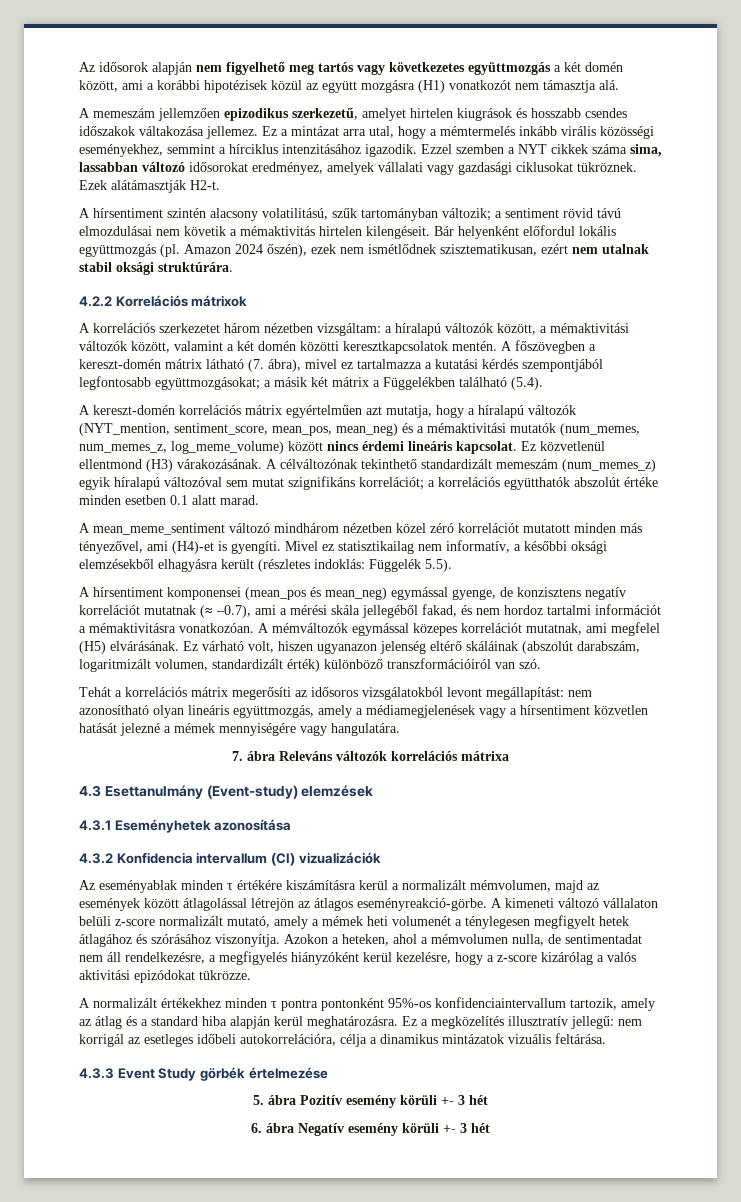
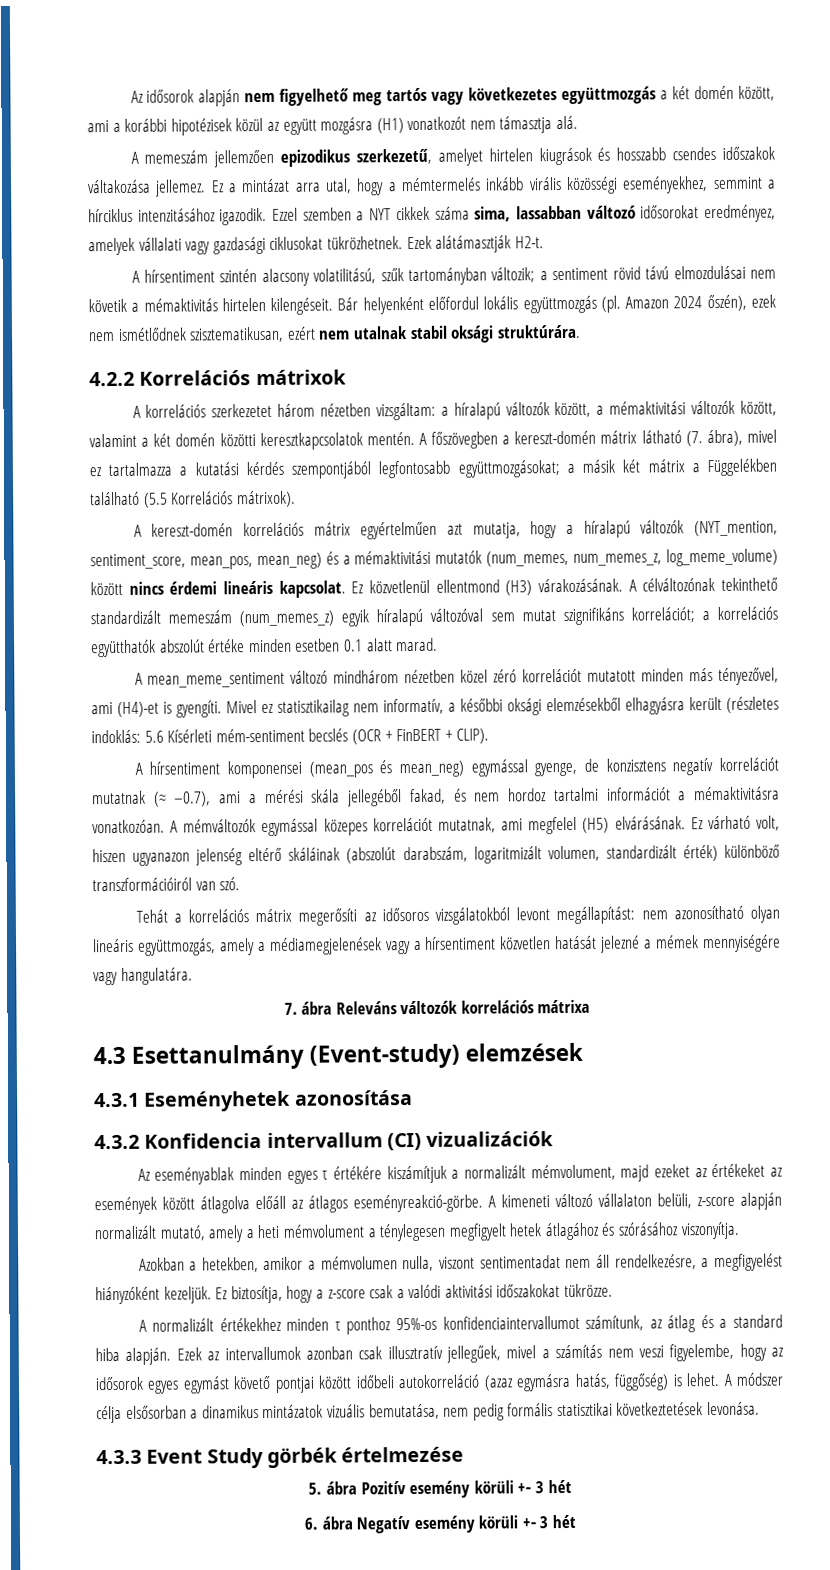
- Ezzel szemben a NYT cikkek száma sima, lassabban változó idősorokat eredményez, amelyek vállalati vagy gazdasági ciklusokat tükröznek.
+ Ezzel szemben a NYT cikkek száma sima, lassabban változó idősorokat eredményez, amelyek vállalati vagy gazdasági ciklusokat tükrözhetnek.
- A főszövegben a kereszt-domén mátrix látható (7. ábra), mivel ez tartalmazza a kutatási kérdés szempontjából legfontosabb együttmozgásokat; a másik két mátrix a Függelékben található (5.4).
+ A főszövegben a kereszt-domén mátrix látható (7. ábra), mivel ez tartalmazza a kutatási kérdés szempontjából legfontosabb együttmozgásokat; a másik két mátrix a Függelékben található (5.5 Korrelációs mátrixok).
- Mivel ez statisztikailag nem informatív, a későbbi oksági elemzésekből elhagyásra került (részletes indoklás: Függelék 5.5).
+ Mivel ez statisztikailag nem informatív, a későbbi oksági elemzésekből elhagyásra került (részletes indoklás: 5.6 Kísérleti mém-sentiment becslés (OCR + FinBERT + CLIP).
- Az eseményablak minden τ értékére kiszámításra kerül a normalizált mémvolumen, majd az események között átlagolással létrejön az átlagos eseményreakció-görbe.
+ Az eseményablak minden egyes τ értékére kiszámítjuk a normalizált mémvolument, majd ezeket az értékeket az események között átlagolva előáll az átlagos eseményreakció-görbe.
- A kimeneti változó vállalaton belüli z-score normalizált mutató, amely a mémek heti volumenét a ténylegesen megfigyelt hetek átlagához és szórásához viszonyítja. Azokon a heteken, ahol a mémvolumen nulla, de sentimentadat nem áll rendelkezésre, a megfigyelés hiányzóként kerül kezelésre, hogy a z-score kizárólag a valós aktivitási epizódokat tükrözze.
+ A kimeneti változó vállalaton belüli, z-score alapján normalizált mutató, amely a heti mémvolument a ténylegesen megfigyelt hetek átlagához és szórásához viszonyítja.
+ Azokban a hetekben, amikor a mémvolumen nulla, viszont sentimentadat nem áll rendelkezésre, a megfigyelést hiányzóként kezeljük. Ez biztosítja, hogy a z-score csak a valódi aktivitási időszakokat tükrözze.
- A normalizált értékekhez minden τ pontra pontonként 95%-os konfidenciaintervallum tartozik, amely az átlag és a standard hiba alapján kerül meghatározásra. Ez a megközelítés illusztratív jellegű: nem korrigál az esetleges időbeli autokorrelációra, célja a dinamikus mintázatok vizuális feltárása.
+ A normalizált értékekhez minden τ ponthoz 95%-os konfidenciaintervallumot számítunk, az átlag és a standard hiba alapján. Ezek az intervallumok azonban csak illusztratív jellegűek, mivel a számítás nem veszi figyelembe, hogy az idősorok egyes egymást követő pontjai között időbeli autokorreláció (azaz egymásra hatás, függőség) is lehet. A módszer célja elsősorban a dinamikus mintázatok vizuális bemutatása, nem pedig formális statisztikai következtetések levonása.

